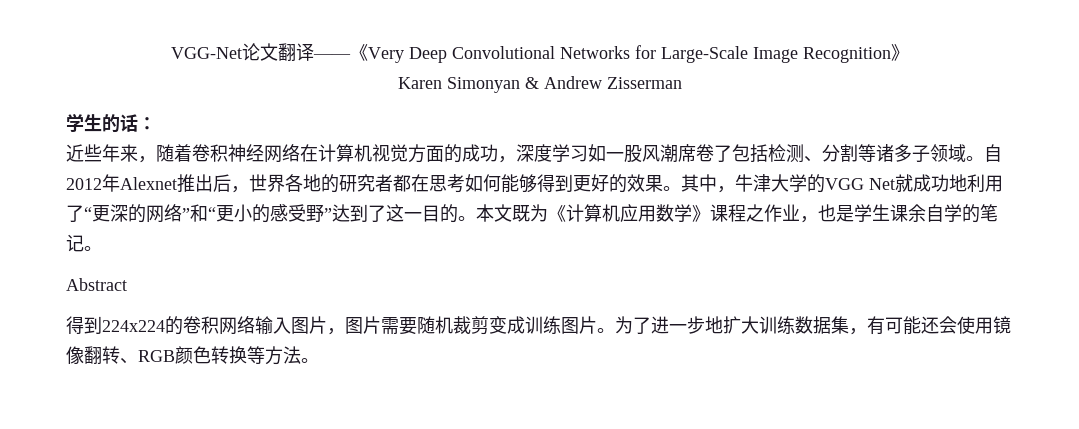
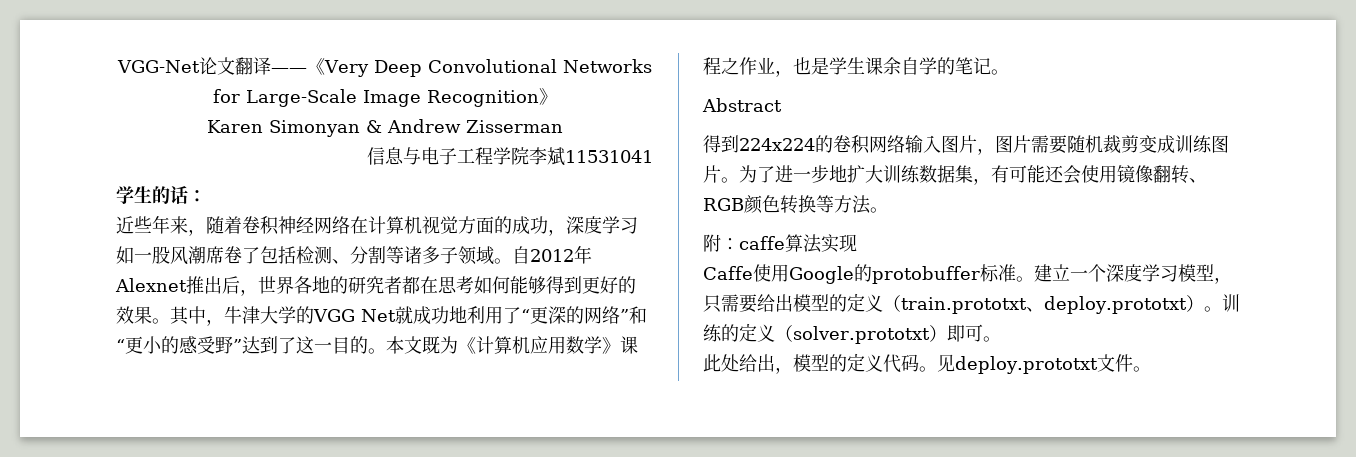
+ 信息与电子工程学院李斌11531041
+ 附：caffe算法实现
+ Caffe使用Google的protobuffer标准。建立一个深度学习模型，只需要给出模型的定义（train.prototxt、deploy.prototxt）。训练的定义（solver.prototxt）即可。
+ 此处给出，模型的定义代码。见deploy.prototxt文件。

